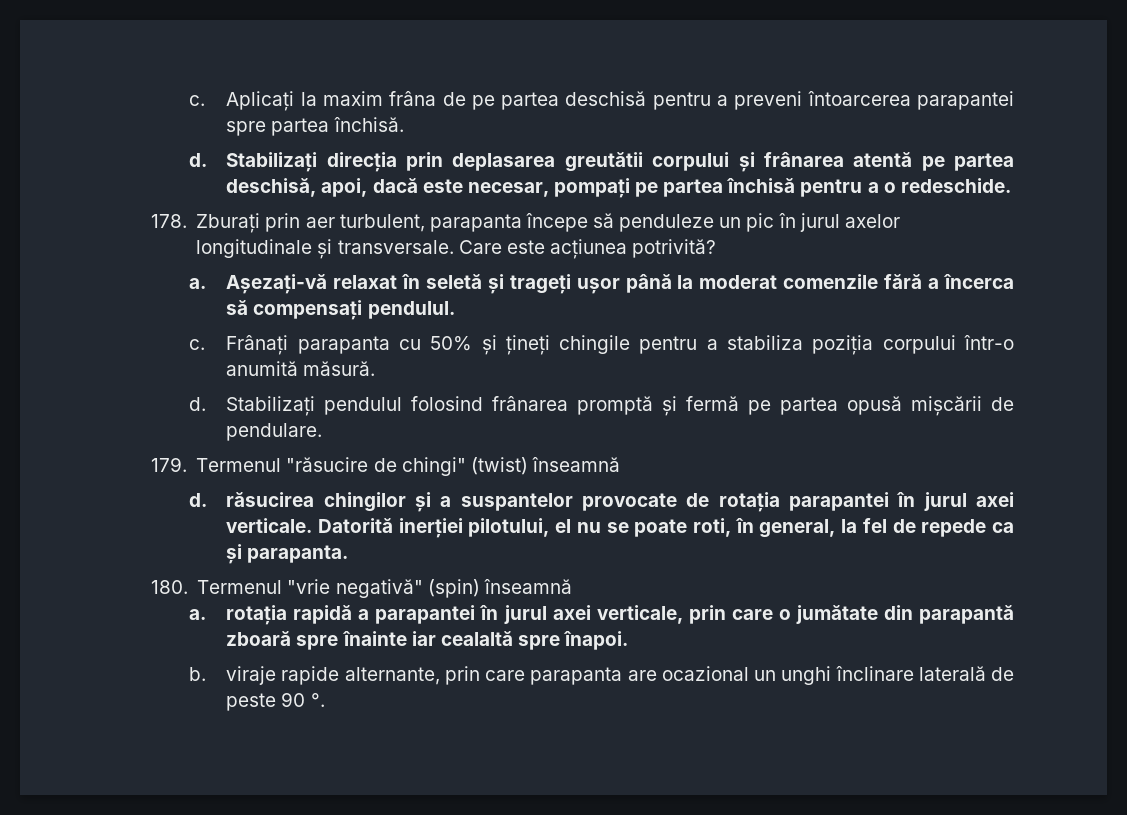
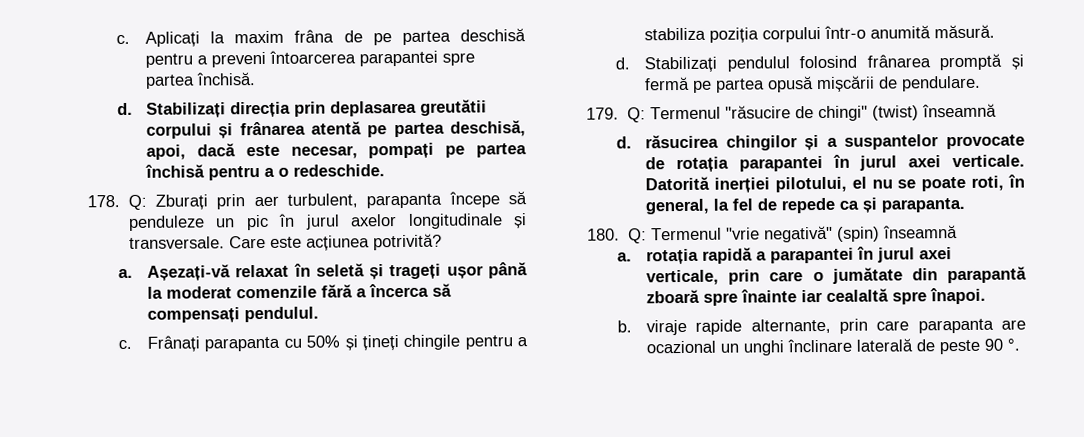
- 178. Zburați prin aer turbulent, parapanta începe să penduleze un pic în jurul axelor longitudinale și transversale.
+ 178. Q: Zburați prin aer turbulent, parapanta începe să penduleze un pic în jurul axelor longitudinale și transversale.
- 179. Termenul "răsucire de chingi" (twist) înseamnă
+ 179. Q: Termenul "răsucire de chingi" (twist) înseamnă
- 180. Termenul "vrie negativă" (spin) înseamnă
+ 180. Q: Termenul "vrie negativă" (spin) înseamnă

